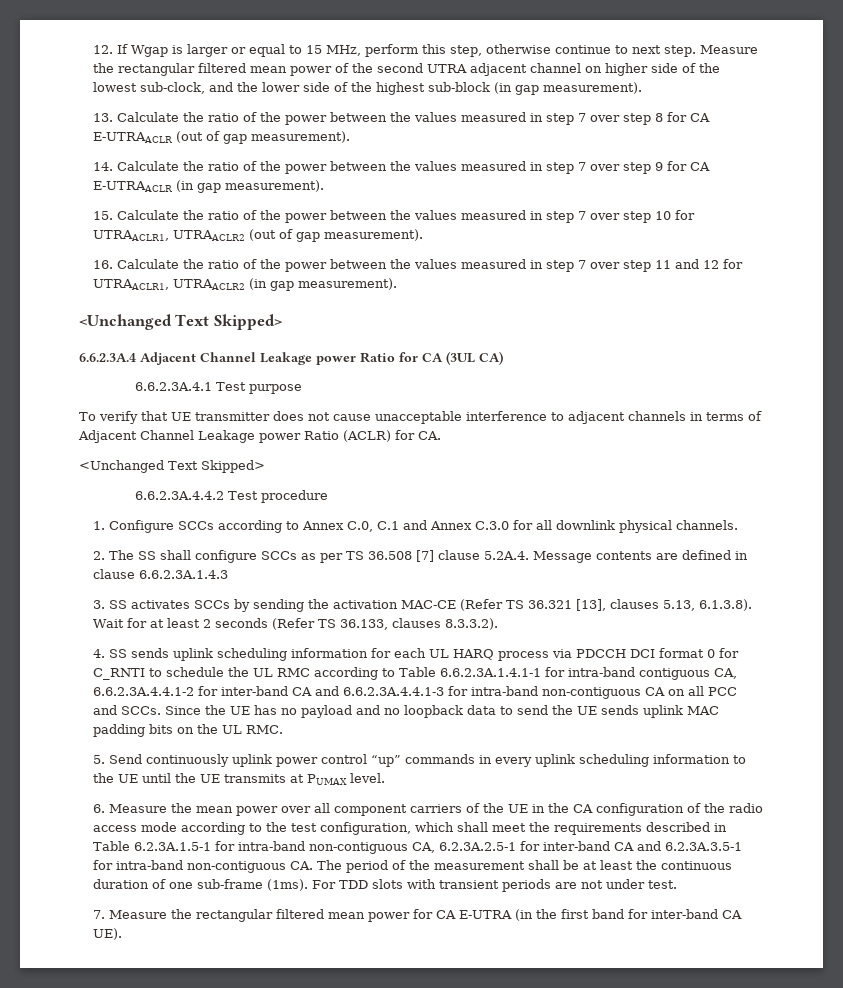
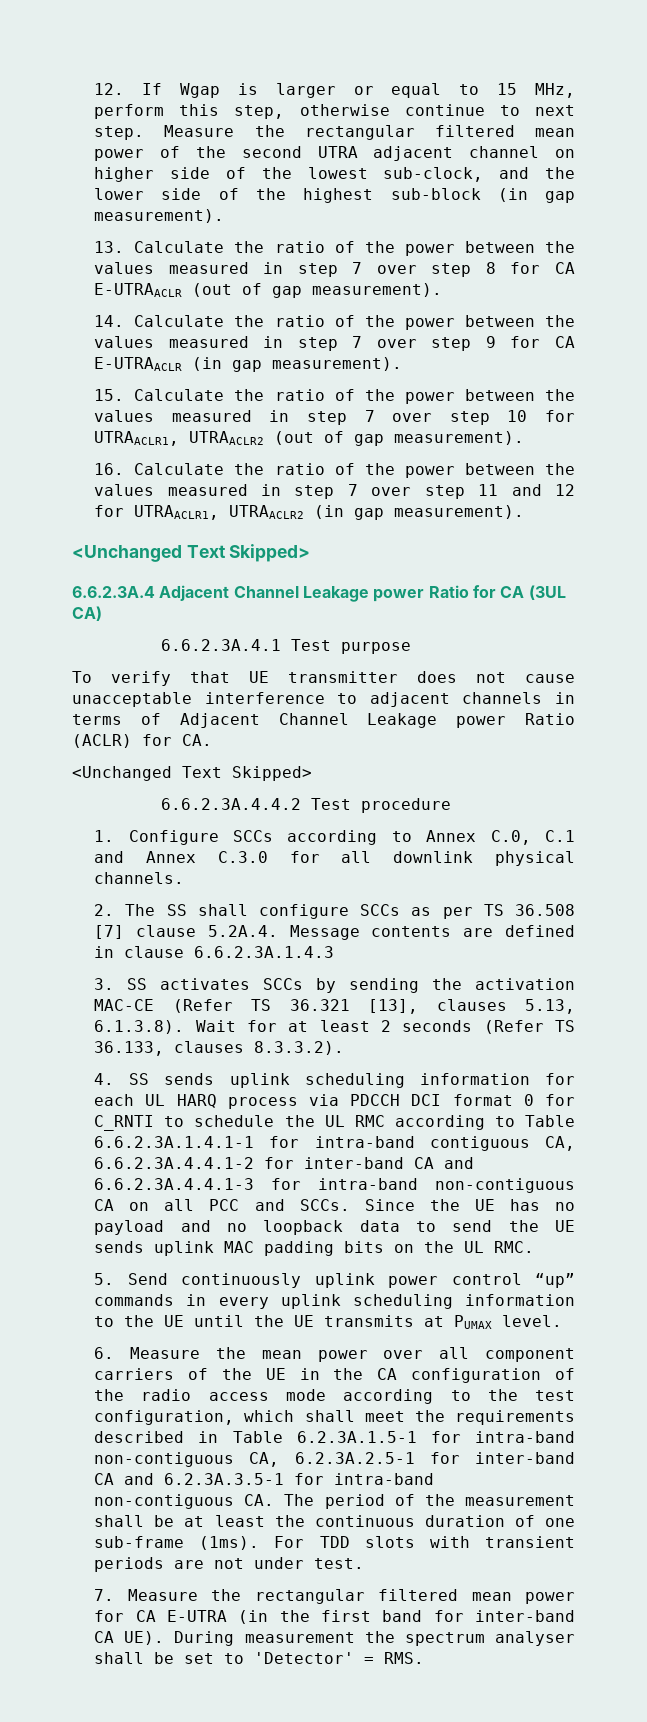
- 7. Measure the rectangular filtered mean power for CA E-UTRA (in the first band for inter-band CA UE).
+ 7. Measure the rectangular filtered mean power for CA E-UTRA (in the first band for inter-band CA UE). During measurement the spectrum analyser shall be set to 'Detector' = RMS.

